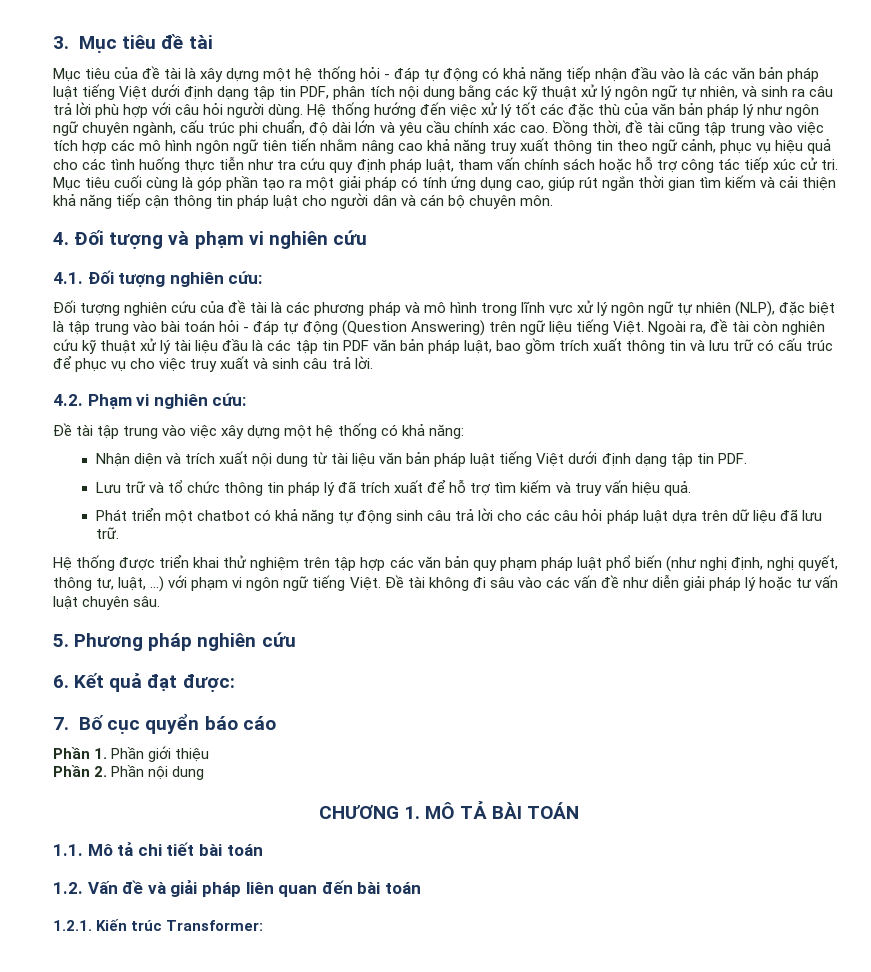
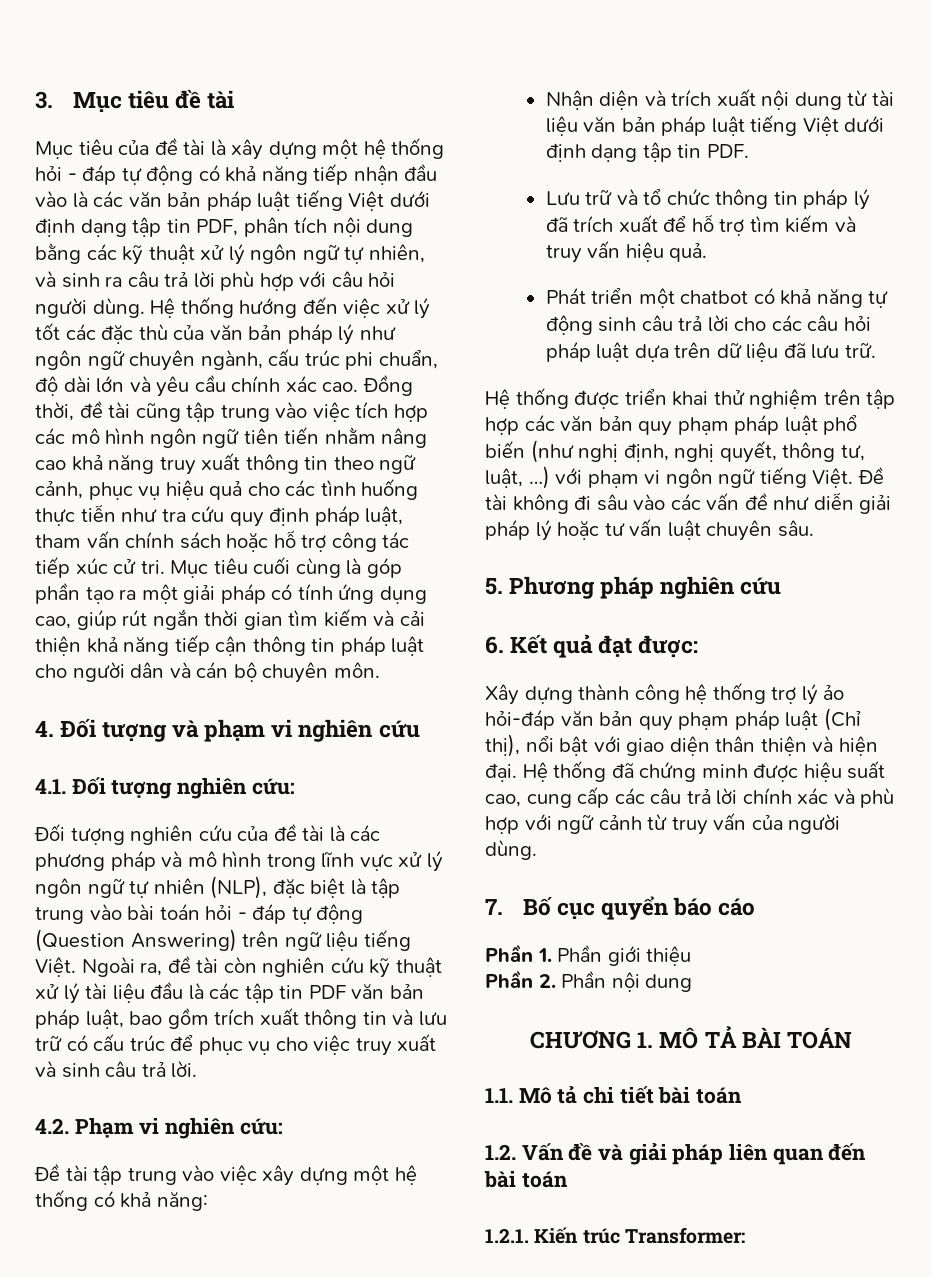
+ Xây dựng thành công hệ thống trợ lý ảo hỏi-đáp văn bản quy phạm pháp luật (Chỉ thị), nổi bật với giao diện thân thiện và hiện đại. Hệ thống đã chứng minh được hiệu suất cao, cung cấp các câu trả lời chính xác và phù hợp với ngữ cảnh từ truy vấn của người dùng.

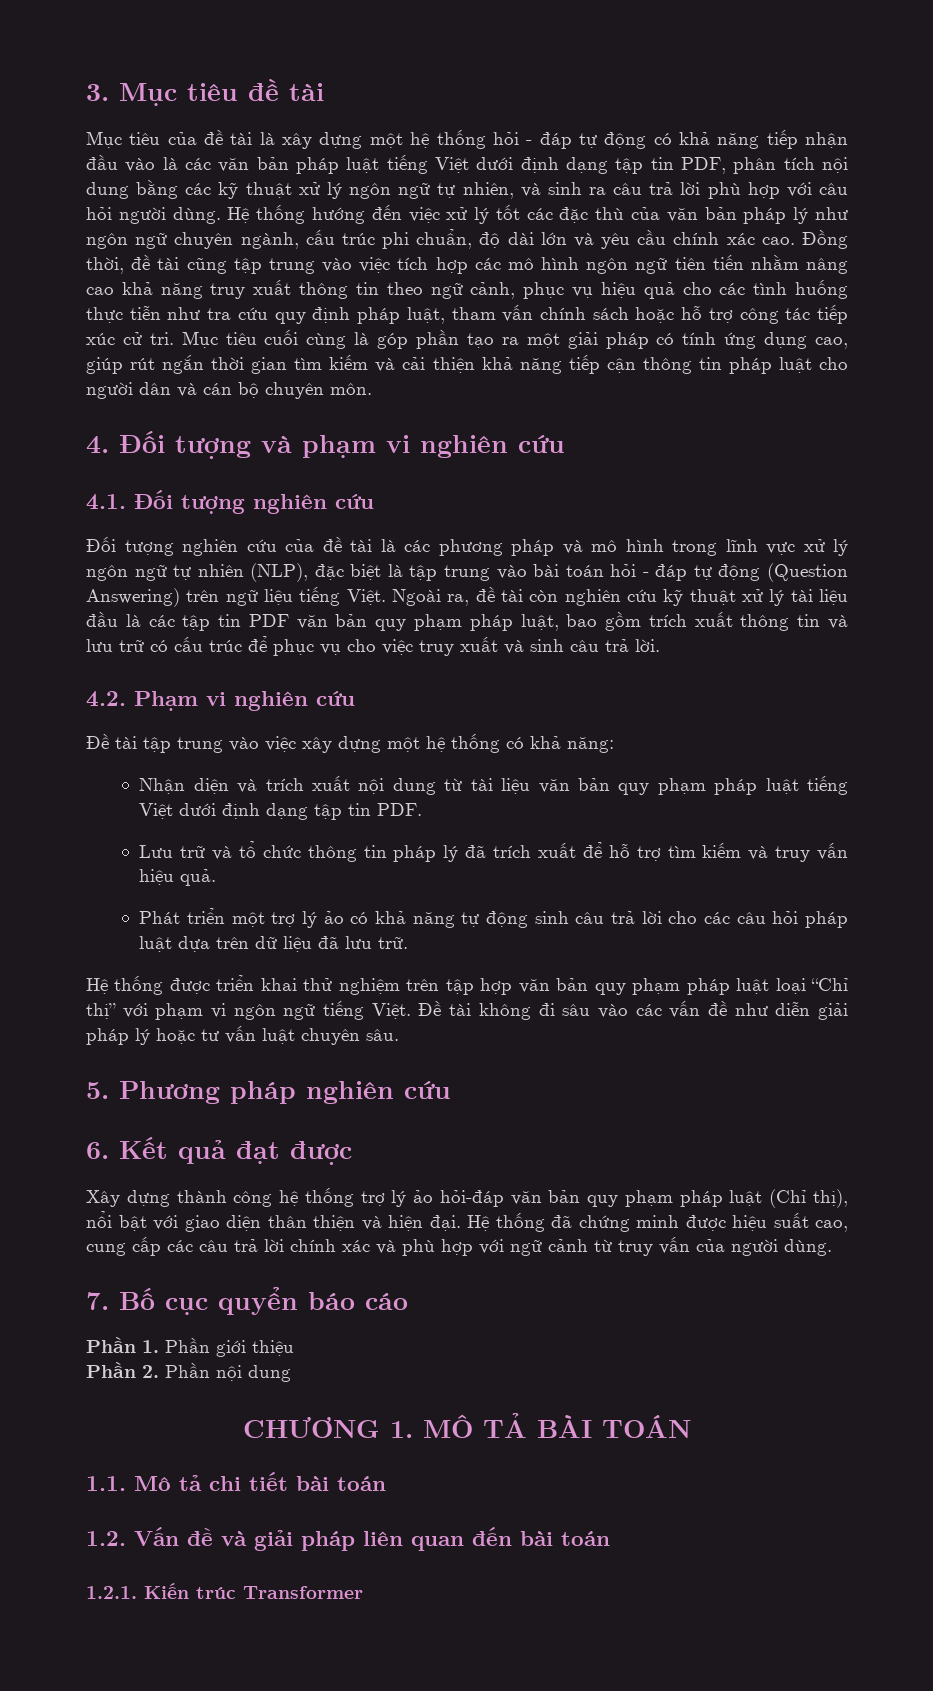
- 4.1. Đối tượng nghiên cứu:
+ 4.1. Đối tượng nghiên cứu
- Ngoài ra, đề tài còn nghiên cứu kỹ thuật xử lý tài liệu đầu là các tập tin PDF văn bản pháp luật, bao gồm trích xuất thông tin và lưu trữ có cấu trúc để phục vụ cho việc truy xuất và sinh câu trả lời.
+ Ngoài ra, đề tài còn nghiên cứu kỹ thuật xử lý tài liệu đầu là các tập tin PDF văn bản quy phạm pháp luật, bao gồm trích xuất thông tin và lưu trữ có cấu trúc để phục vụ cho việc truy xuất và sinh câu trả lời.
- 4.2. Phạm vi nghiên cứu:
+ 4.2. Phạm vi nghiên cứu
- Nhận diện và trích xuất nội dung từ tài liệu văn bản pháp luật tiếng Việt dưới định dạng tập tin PDF.
+ Nhận diện và trích xuất nội dung từ tài liệu văn bản quy phạm pháp luật tiếng Việt dưới định dạng tập tin PDF.
- Phát triển một chatbot có khả năng tự động sinh câu trả lời cho các câu hỏi pháp luật dựa trên dữ liệu đã lưu trữ.
+ Phát triển một trợ lý ảo có khả năng tự động sinh câu trả lời cho các câu hỏi pháp luật dựa trên dữ liệu đã lưu trữ.
- Hệ thống được triển khai thử nghiệm trên tập hợp các văn bản quy phạm pháp luật phổ biến (như nghị định, nghị quyết, thông tư, luật, …) với phạm vi ngôn ngữ tiếng Việt.
+ Hệ thống được triển khai thử nghiệm trên tập hợp văn bản quy phạm pháp luật loại “Chỉ thị” với phạm vi ngôn ngữ tiếng Việt.
- 6. Kết quả đạt được:
+ 6. Kết quả đạt được
- 1.2.1. Kiến trúc Transformer:
+ 1.2.1. Kiến trúc Transformer

